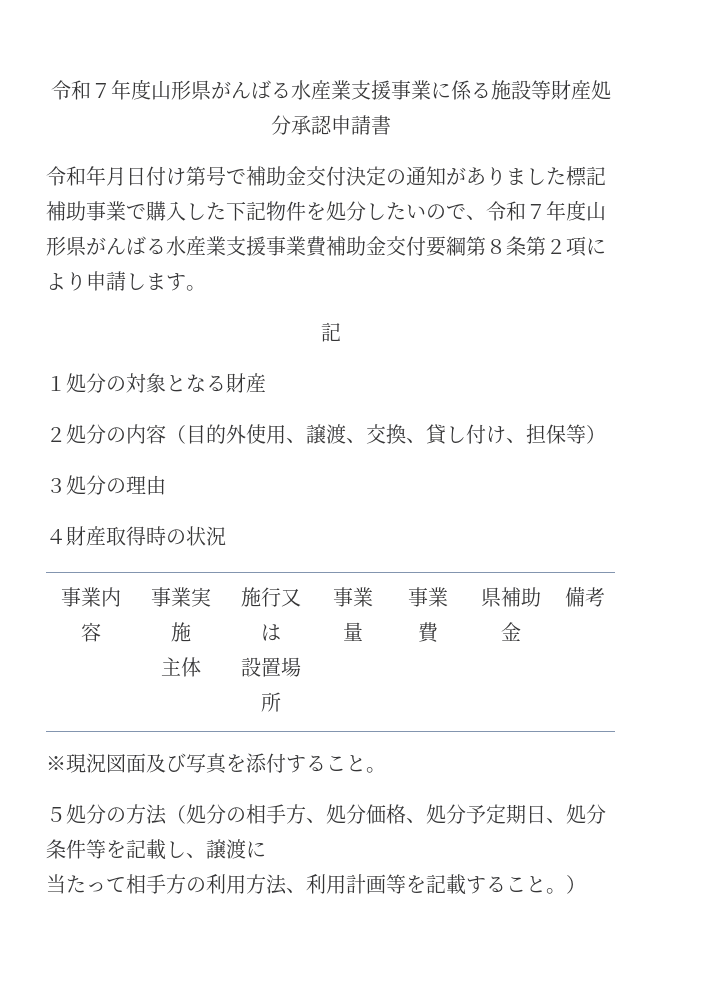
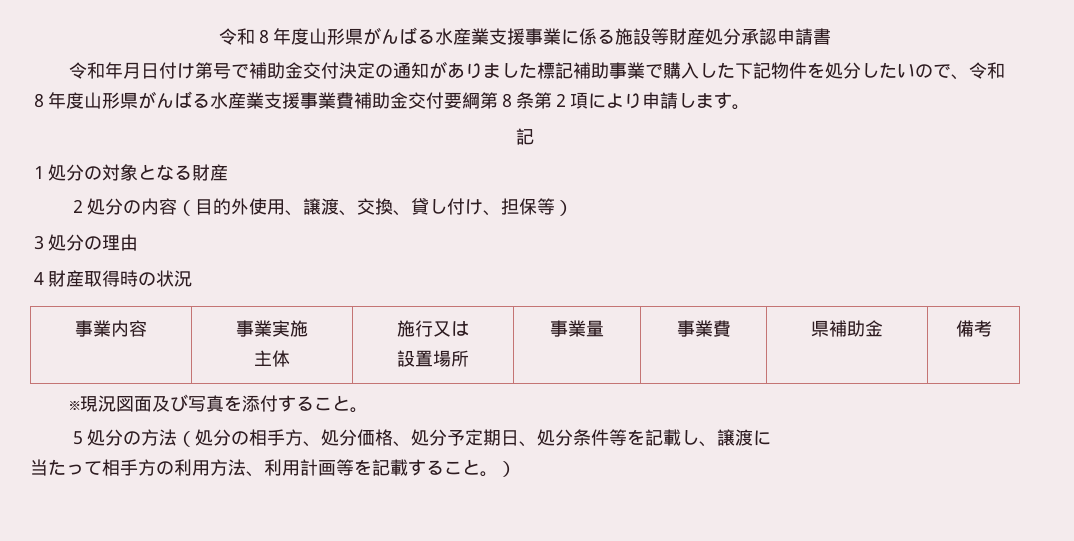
- 令和７年度山形県がんばる水産業支援事業に係る施設等財産処分承認申請書
+ 令和８年度山形県がんばる水産業支援事業に係る施設等財産処分承認申請書
- 令和年月日付け第号で補助金交付決定の通知がありました標記補助事業で購入した下記物件を処分したいので、令和７年度山形県がんばる水産業支援事業費補助金交付要綱第８条第２項により申請します。
+ 令和年月日付け第号で補助金交付決定の通知がありました標記補助事業で購入した下記物件を処分したいので、令和８年度山形県がんばる水産業支援事業費補助金交付要綱第８条第２項により申請します。

